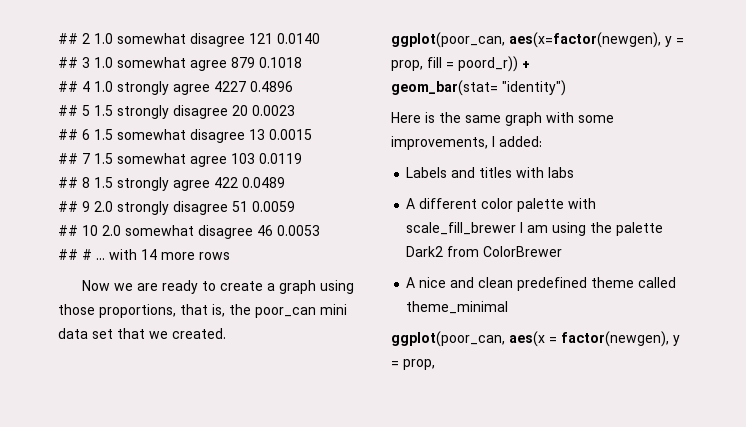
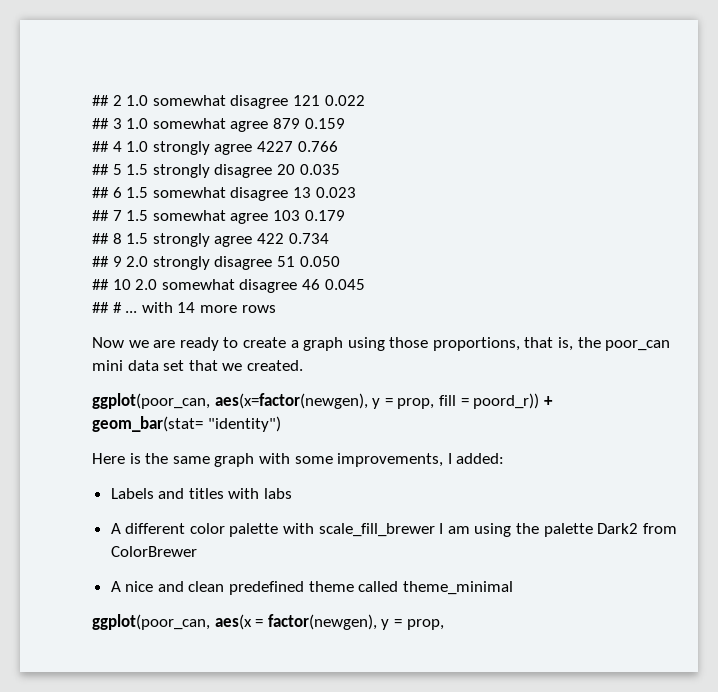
- ## 2 1.0 somewhat disagree 121 0.0140
+ ## 2 1.0 somewhat disagree 121 0.022
- ## 3 1.0 somewhat agree 879 0.1018
+ ## 3 1.0 somewhat agree 879 0.159
- ## 4 1.0 strongly agree 4227 0.4896
+ ## 4 1.0 strongly agree 4227 0.766
- ## 5 1.5 strongly disagree 20 0.0023
+ ## 5 1.5 strongly disagree 20 0.035
- ## 6 1.5 somewhat disagree 13 0.0015
+ ## 6 1.5 somewhat disagree 13 0.023
- ## 7 1.5 somewhat agree 103 0.0119
+ ## 7 1.5 somewhat agree 103 0.179
- ## 8 1.5 strongly agree 422 0.0489
+ ## 8 1.5 strongly agree 422 0.734
- ## 9 2.0 strongly disagree 51 0.0059
+ ## 9 2.0 strongly disagree 51 0.050
- ## 10 2.0 somewhat disagree 46 0.0053
+ ## 10 2.0 somewhat disagree 46 0.045

